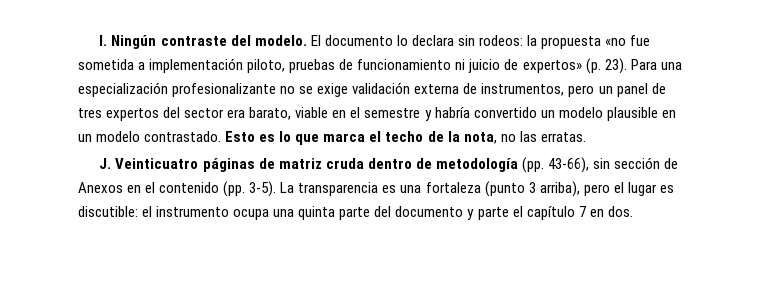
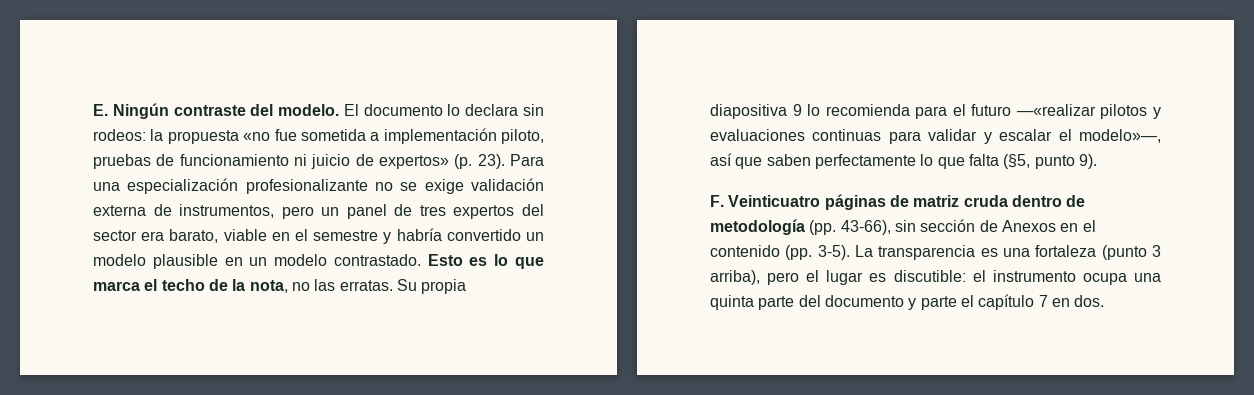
- I. Ningún contraste del modelo.
+ E. Ningún contraste del modelo.
- Esto es lo que marca el techo de la nota, no las erratas.
- J. Veinticuatro páginas de matriz cruda dentro de metodología (pp. 43-66), sin sección de Anexos en el contenido (pp. 3-5).
+ Esto es lo que marca el techo de la nota, no las erratas. Su propia diapositiva 9 lo recomienda para el futuro —«realizar pilotos y evaluaciones continuas para validar y escalar el modelo»—, así que saben perfectamente lo que falta (§5, punto 9).
+ F. Veinticuatro páginas de matriz cruda dentro de metodología (pp. 43-66), sin sección de Anexos en el contenido (pp. 3-5).

